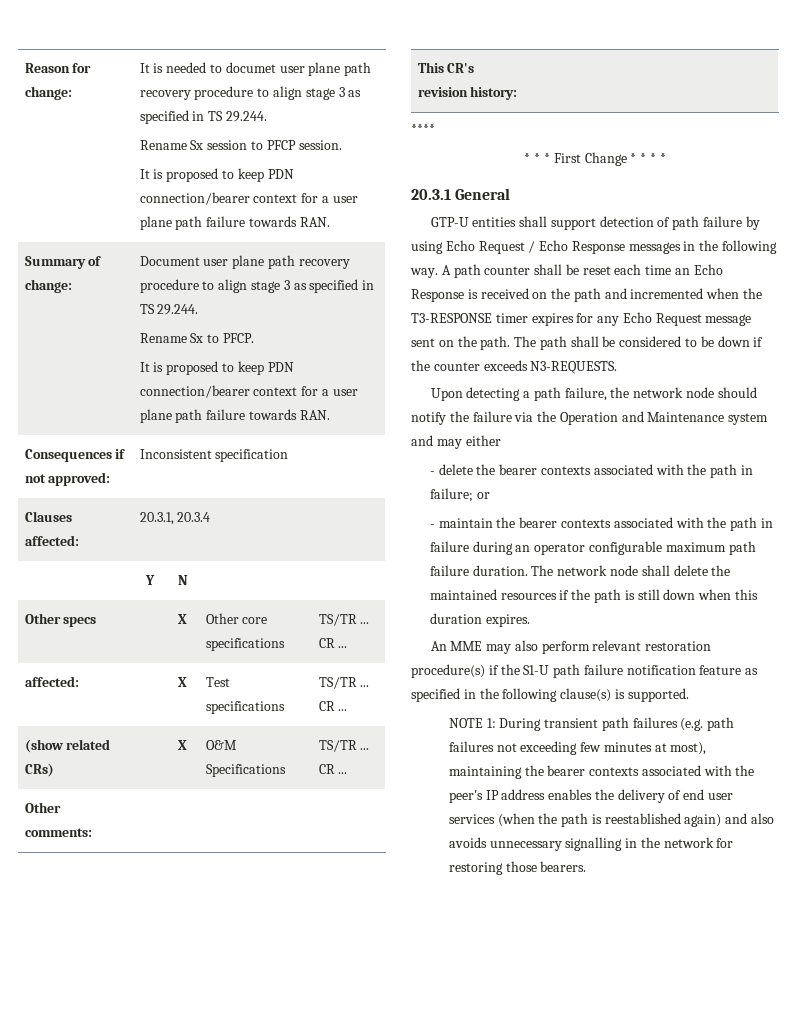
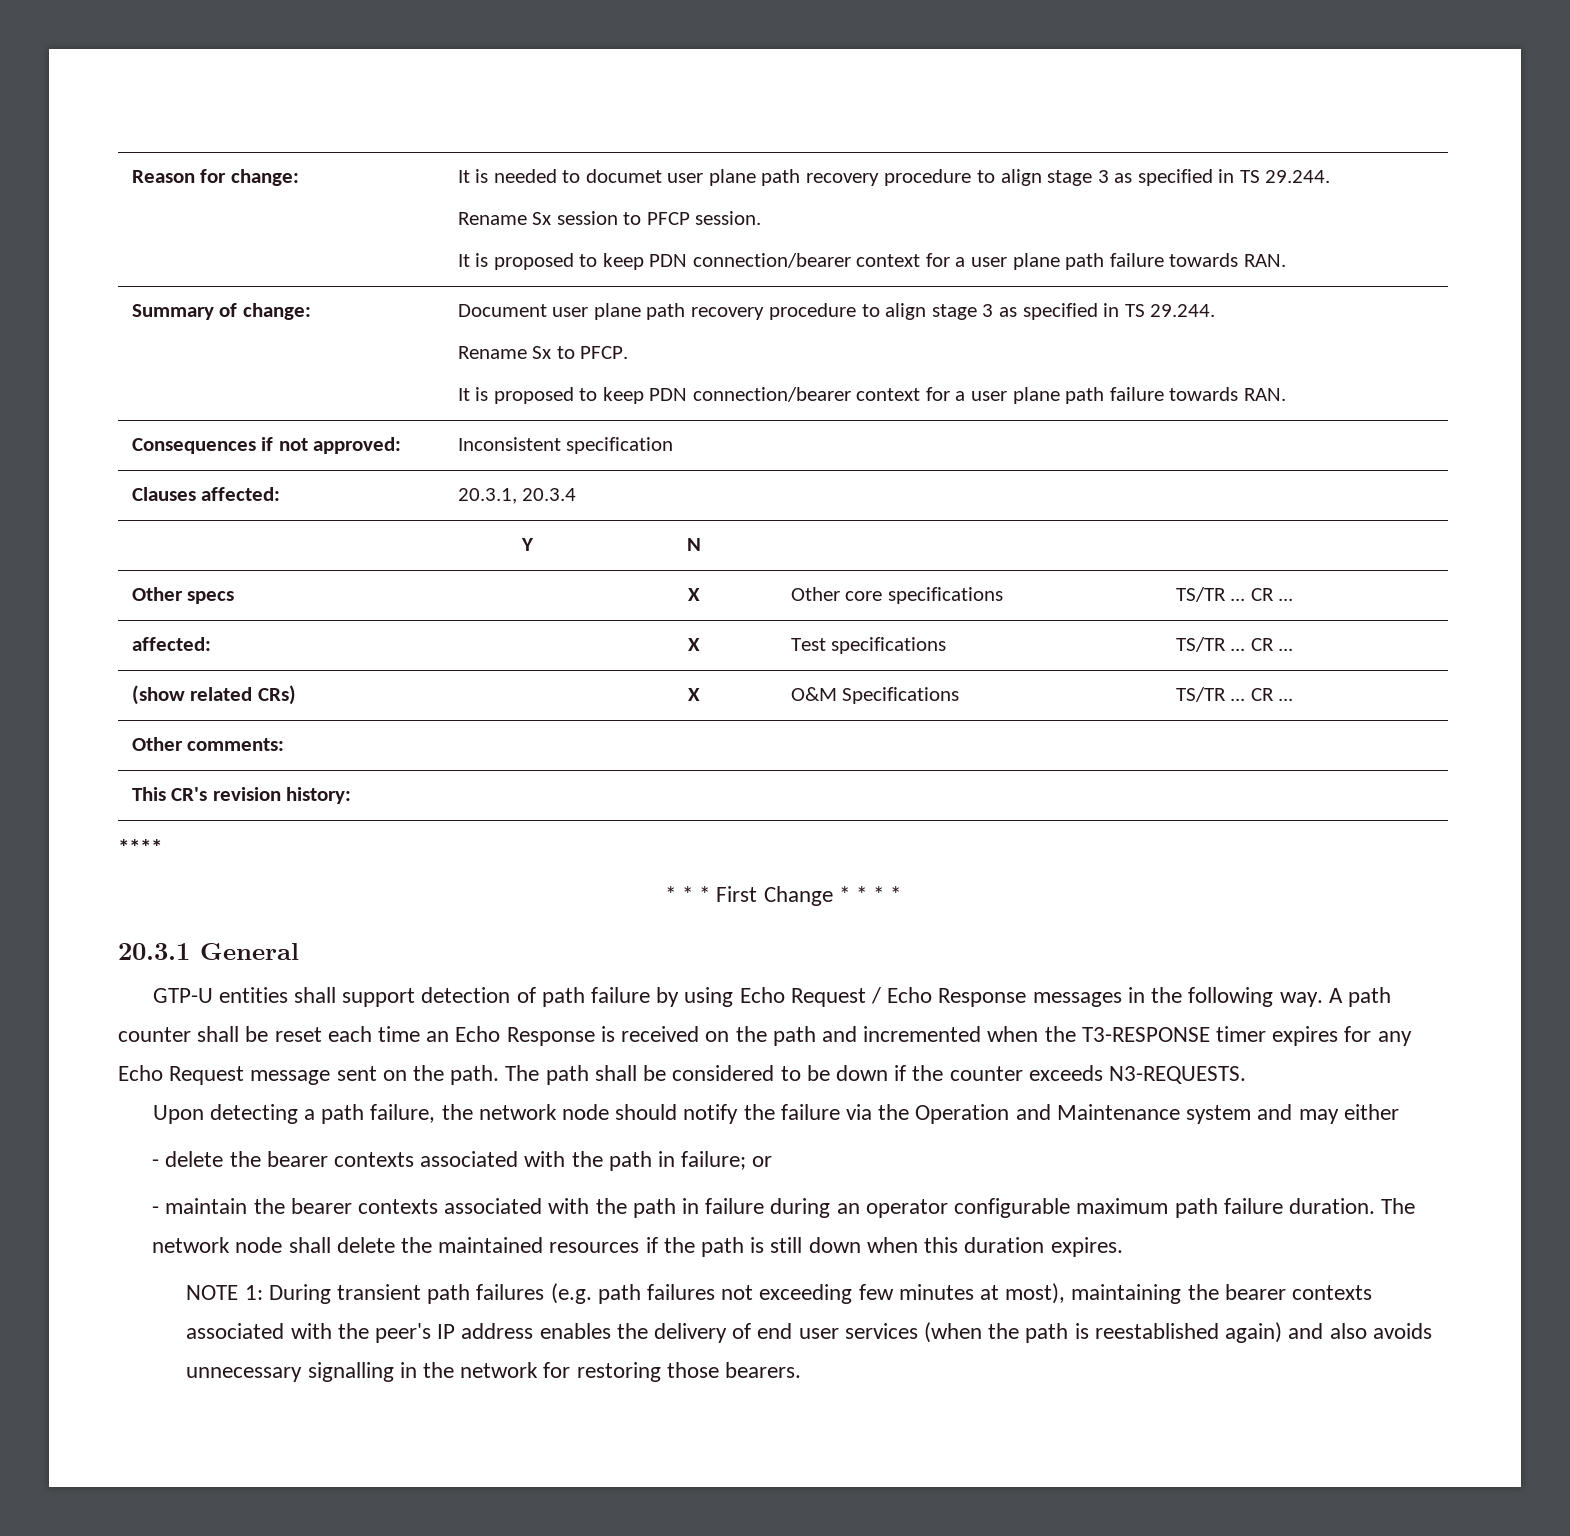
- An MME may also perform relevant restoration procedure(s) if the S1-U path failure notification feature as specified in the following clause(s) is supported.

